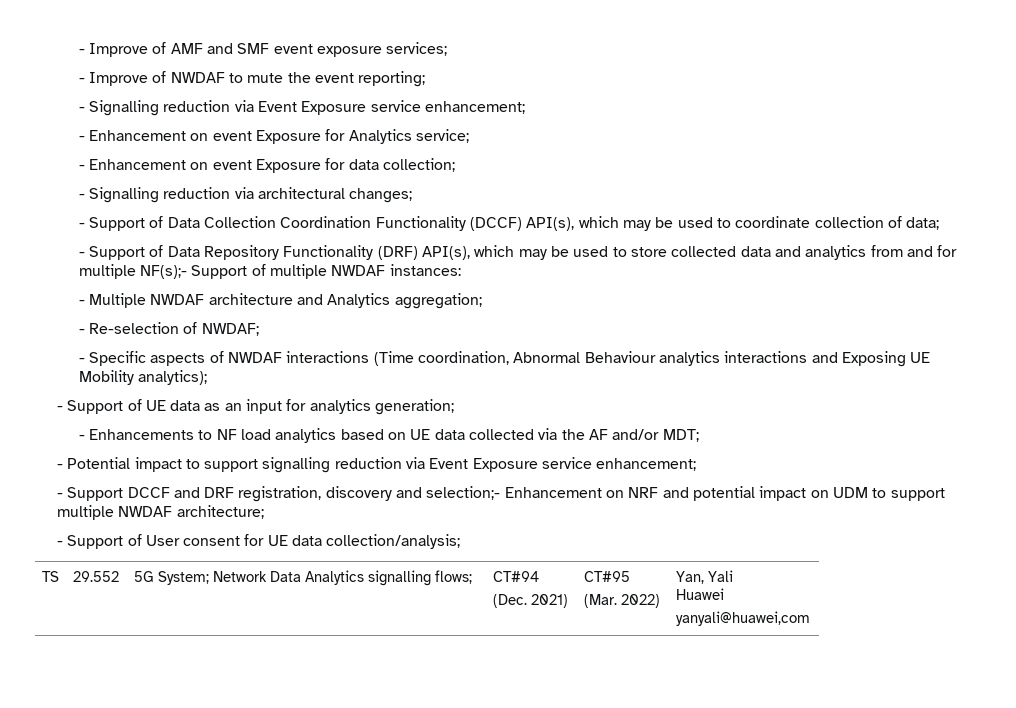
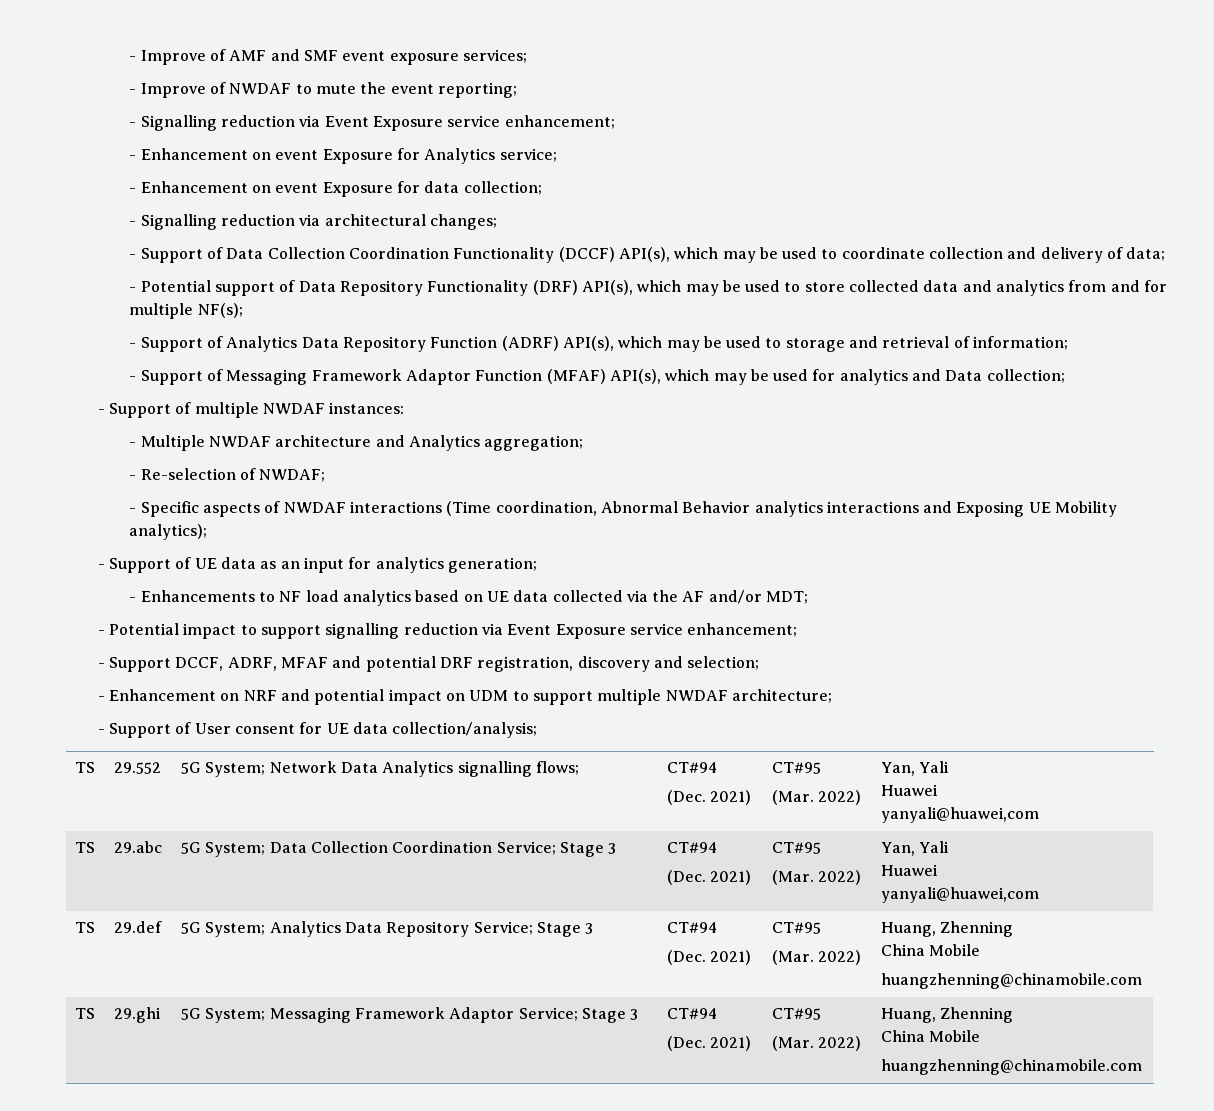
- - Support of Data Collection Coordination Functionality (DCCF) API(s), which may be used to coordinate collection of data;
+ - Support of Data Collection Coordination Functionality (DCCF) API(s), which may be used to coordinate collection and delivery of data;
- - Support of Data Repository Functionality (DRF) API(s), which may be used to store collected data and analytics from and for multiple NF(s);- Support of multiple NWDAF instances:
+ - Potential support of Data Repository Functionality (DRF) API(s), which may be used to store collected data and analytics from and for multiple NF(s);
+ - Support of Analytics Data Repository Function (ADRF) API(s), which may be used to storage and retrieval of information;
+ - Support of Messaging Framework Adaptor Function (MFAF) API(s), which may be used for analytics and Data collection;
+ - Support of multiple NWDAF instances:
- - Specific aspects of NWDAF interactions (Time coordination, Abnormal Behaviour analytics interactions and Exposing UE Mobility analytics);
+ - Specific aspects of NWDAF interactions (Time coordination, Abnormal Behavior analytics interactions and Exposing UE Mobility analytics);
- - Support DCCF and DRF registration, discovery and selection;- Enhancement on NRF and potential impact on UDM to support multiple NWDAF architecture;
+ - Support DCCF, ADRF, MFAF and potential DRF registration, discovery and selection;
+ - Enhancement on NRF and potential impact on UDM to support multiple NWDAF architecture;
+ TS | 29.abc | 5G System; Data Collection Coordination Service; Stage 3 | CT#94
+ (Dec. 2021) | CT#95
+ (Mar. 2022) | Yan, Yali
+ Huawei
+ yanyali@huawei,com
+ TS | 29.def | 5G System; Analytics Data Repository Service; Stage 3 | CT#94
+ (Dec. 2021) | CT#95
+ (Mar. 2022) | Huang, Zhenning
+ China Mobile
+ huangzhenning@chinamobile.com
+ TS | 29.ghi | 5G System; Messaging Framework Adaptor Service; Stage 3 | CT#94
+ (Dec. 2021) | CT#95
+ (Mar. 2022) | Huang, Zhenning
+ China Mobile
+ huangzhenning@chinamobile.com

